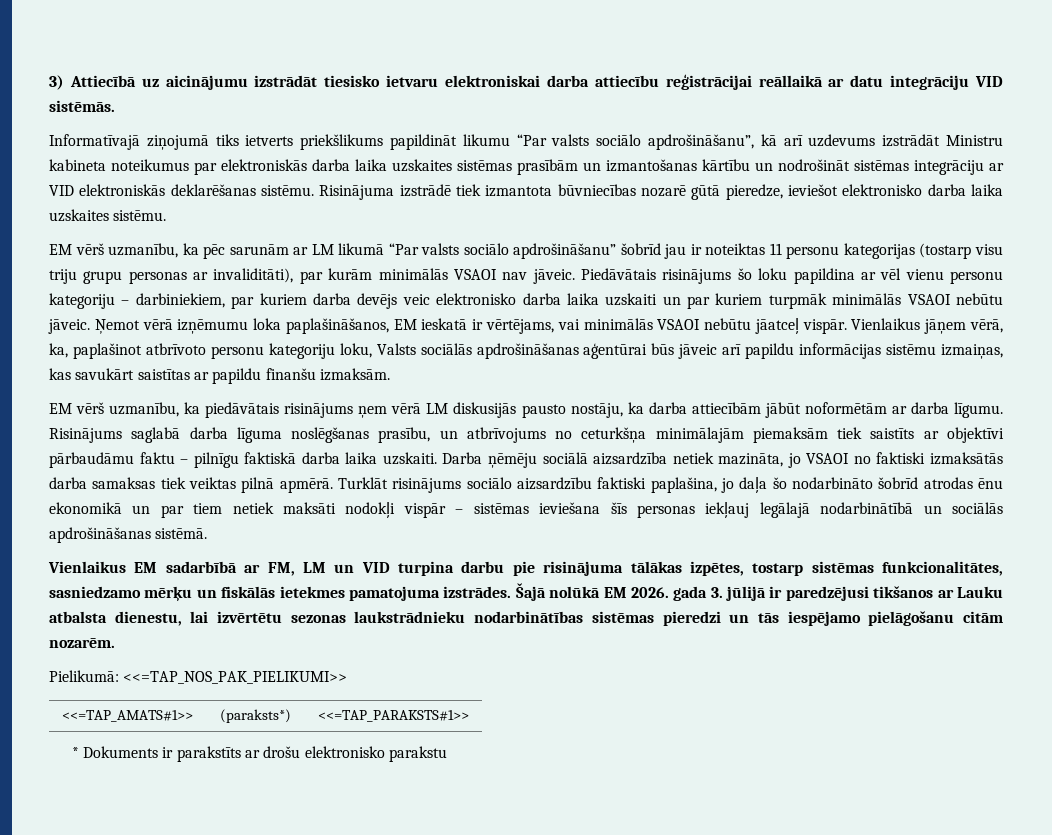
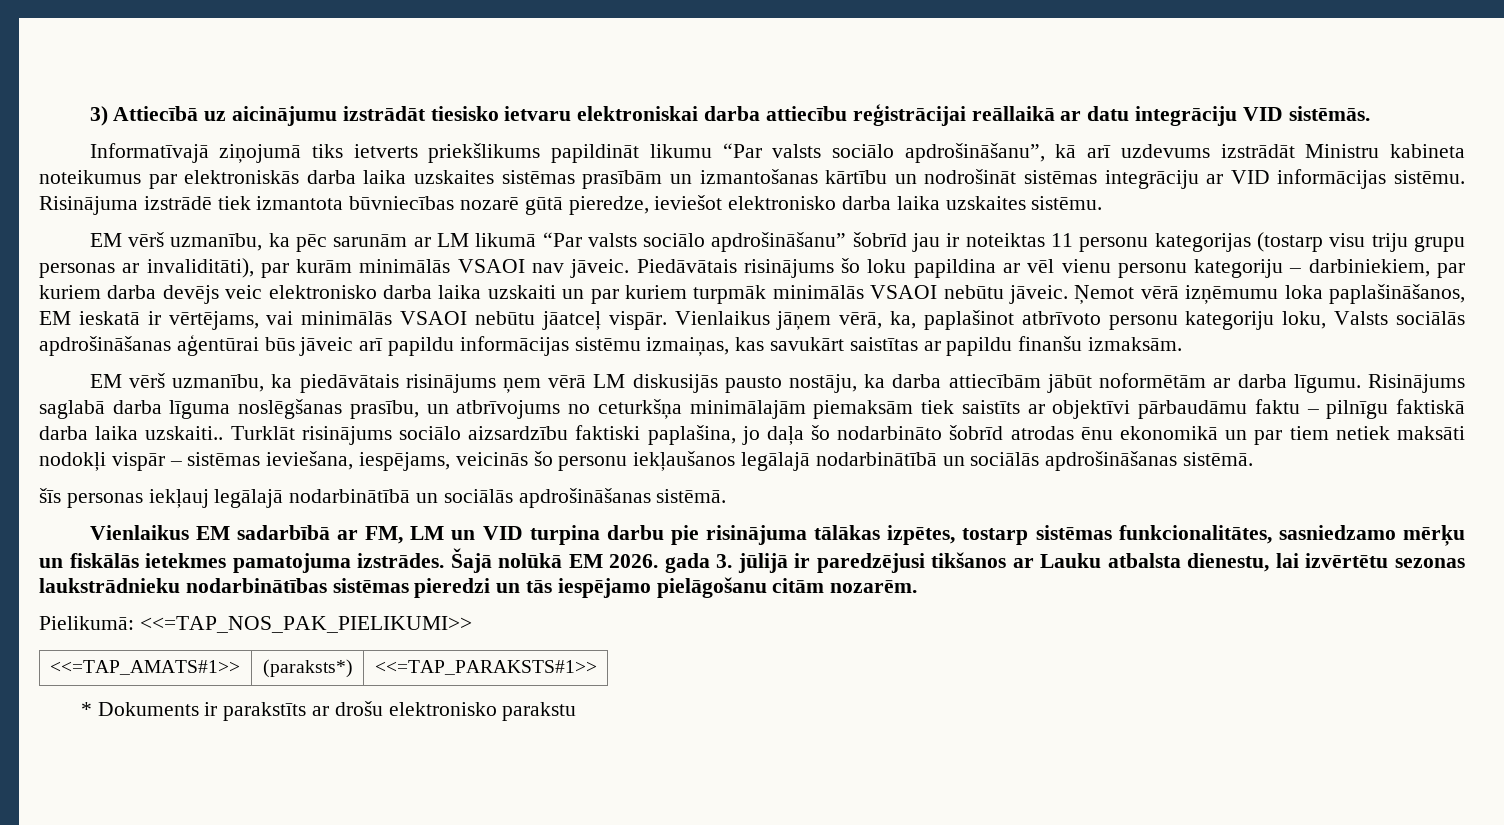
- Informatīvajā ziņojumā tiks ietverts priekšlikums papildināt likumu “Par valsts sociālo apdrošināšanu”, kā arī uzdevums izstrādāt Ministru kabineta noteikumus par elektroniskās darba laika uzskaites sistēmas prasībām un izmantošanas kārtību un nodrošināt sistēmas integrāciju ar VID elektroniskās deklarēšanas sistēmu.
+ Informatīvajā ziņojumā tiks ietverts priekšlikums papildināt likumu “Par valsts sociālo apdrošināšanu”, kā arī uzdevums izstrādāt Ministru kabineta noteikumus par elektroniskās darba laika uzskaites sistēmas prasībām un izmantošanas kārtību un nodrošināt sistēmas integrāciju ar VID informācijas sistēmu.
- Risinājums saglabā darba līguma noslēgšanas prasību, un atbrīvojums no ceturkšņa minimālajām piemaksām tiek saistīts ar objektīvi pārbaudāmu faktu – pilnīgu faktiskā darba laika uzskaiti. Darba ņēmēju sociālā aizsardzība netiek mazināta, jo VSAOI no faktiski izmaksātās darba samaksas tiek veiktas pilnā apmērā.
+ Risinājums saglabā darba līguma noslēgšanas prasību, un atbrīvojums no ceturkšņa minimālajām piemaksām tiek saistīts ar objektīvi pārbaudāmu faktu – pilnīgu faktiskā darba laika uzskaiti..
- Turklāt risinājums sociālo aizsardzību faktiski paplašina, jo daļa šo nodarbināto šobrīd atrodas ēnu ekonomikā un par tiem netiek maksāti nodokļi vispār – sistēmas ieviešana šīs personas iekļauj legālajā nodarbinātībā un sociālās apdrošināšanas sistēmā.
+ Turklāt risinājums sociālo aizsardzību faktiski paplašina, jo daļa šo nodarbināto šobrīd atrodas ēnu ekonomikā un par tiem netiek maksāti nodokļi vispār – sistēmas ieviešana, iespējams, veicinās šo personu iekļaušanos legālajā nodarbinātībā un sociālās apdrošināšanas sistēmā.
+ šīs personas iekļauj legālajā nodarbinātībā un sociālās apdrošināšanas sistēmā.

